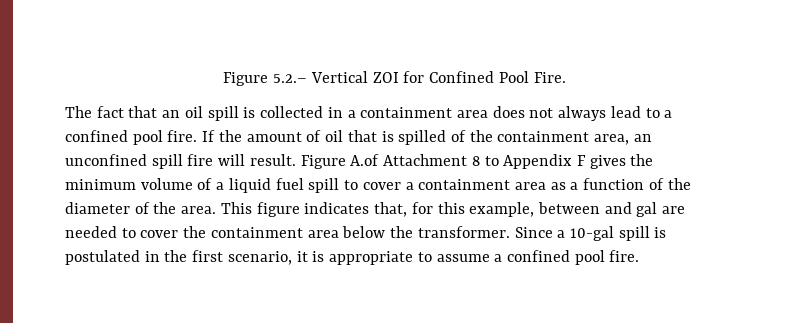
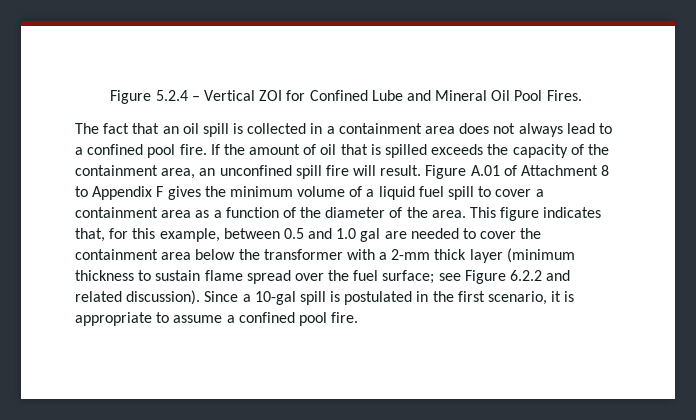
- Figure 5.2.– Vertical ZOI for Confined Pool Fire.
+ Figure 5.2.4 – Vertical ZOI for Confined Lube and Mineral Oil Pool Fires.
- If the amount of oil that is spilled of the containment area, an unconfined spill fire will result.
+ If the amount of oil that is spilled exceeds the capacity of the containment area, an unconfined spill fire will result.
- Figure A.of Attachment 8 to Appendix F gives the minimum volume of a liquid fuel spill to cover a containment area as a function of the diameter of the area.
+ Figure A.01 of Attachment 8 to Appendix F gives the minimum volume of a liquid fuel spill to cover a containment area as a function of the diameter of the area.
- This figure indicates that, for this example, between and gal are needed to cover the containment area below the transformer.
+ This figure indicates that, for this example, between 0.5 and 1.0 gal are needed to cover the containment area below the transformer with a 2-mm thick layer (minimum thickness to sustain flame spread over the fuel surface; see Figure 6.2.2 and related discussion).

